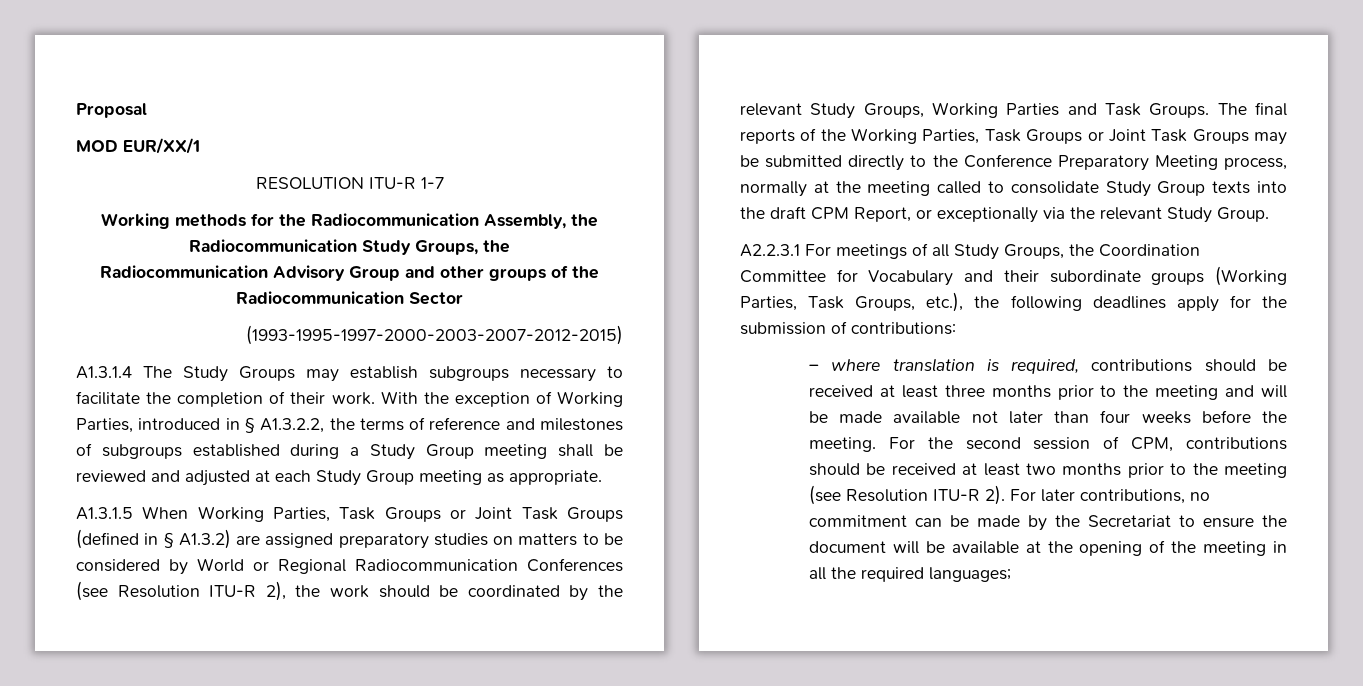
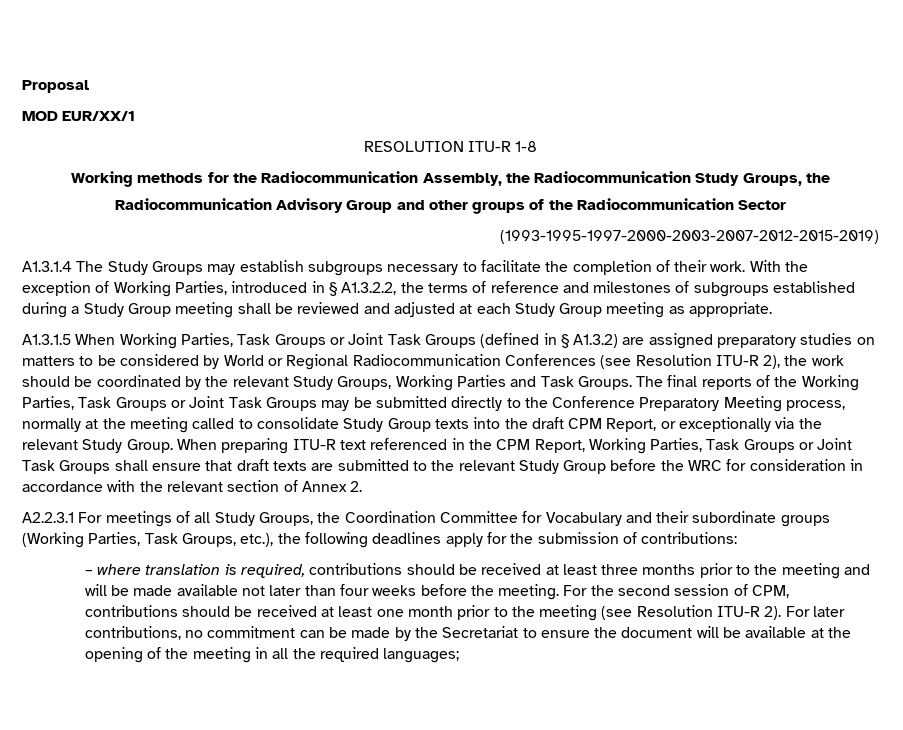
- RESOLUTION ITU-R 1-7
+ RESOLUTION ITU-R 1-8
- (1993-1995-1997-2000-2003-2007-2012-2015)
+ (1993-1995-1997-2000-2003-2007-2012-2015-2019)
+ When preparing ITU-R text referenced in the CPM Report, Working Parties, Task Groups or Joint Task Groups shall ensure that draft texts are submitted to the relevant Study Group before the WRC for consideration in accordance with the relevant section of Annex 2.
- For the second session of CPM, contributions should be received at least two months prior to the meeting (see Resolution ITU-R 2).
+ For the second session of CPM, contributions should be received at least one month prior to the meeting (see Resolution ITU-R 2).

